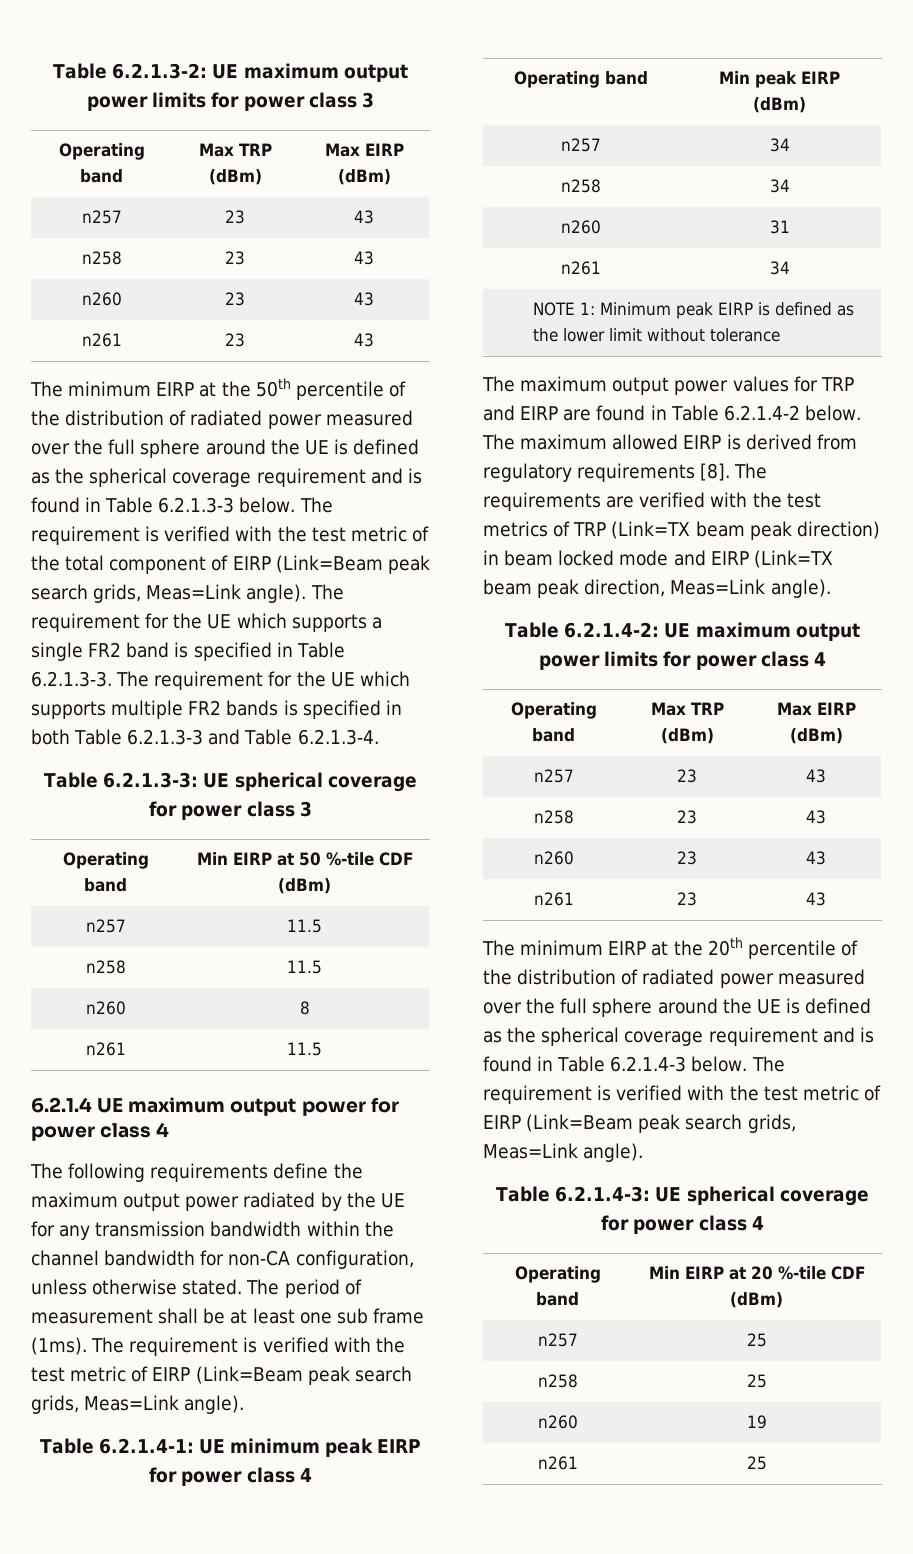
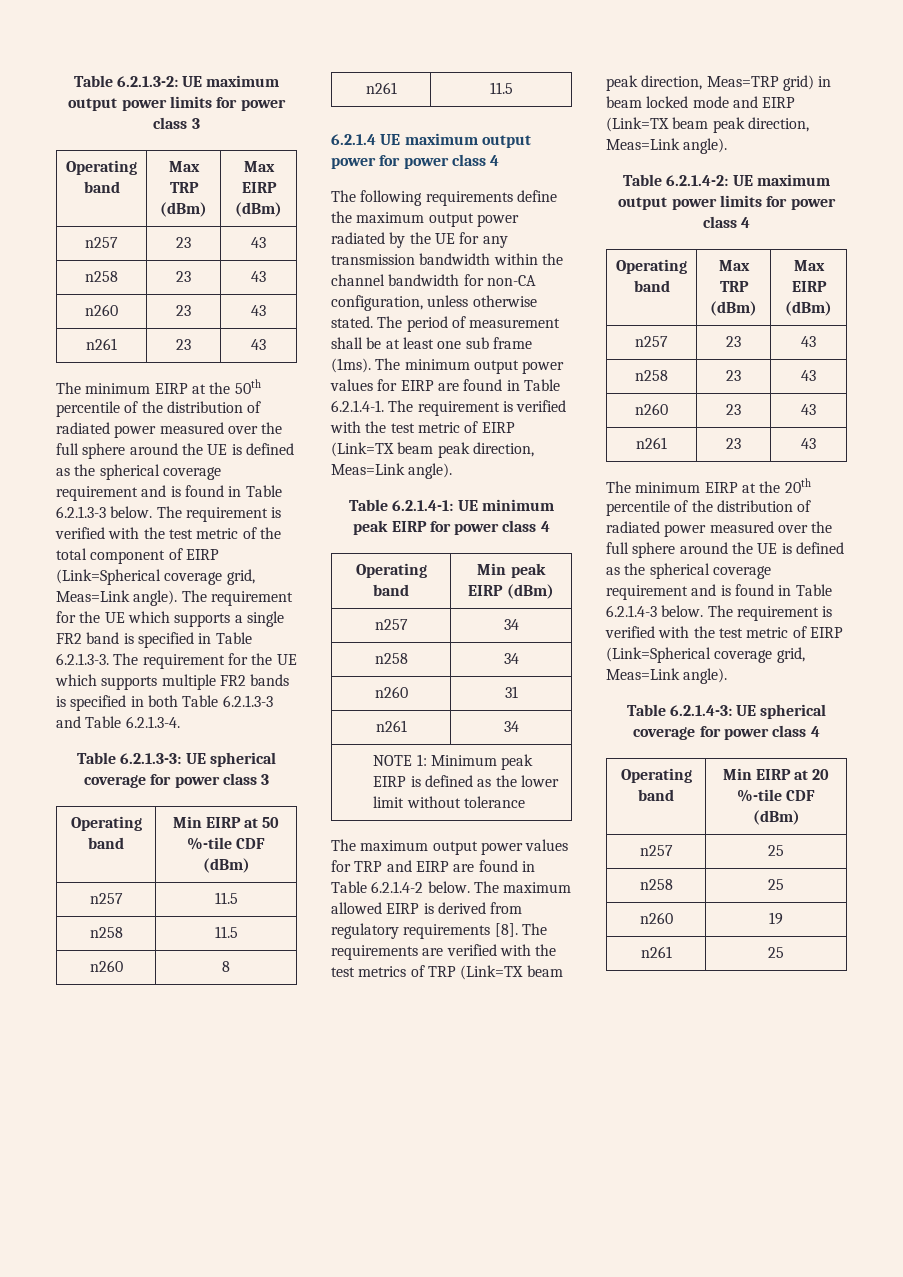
- The requirement is verified with the test metric of the total component of EIRP (Link=Beam peak search grids, Meas=Link angle).
+ The requirement is verified with the test metric of the total component of EIRP (Link=Spherical coverage grid, Meas=Link angle).
- The period of measurement shall be at least one sub frame (1ms). The requirement is verified with the test metric of EIRP (Link=Beam peak search grids, Meas=Link angle).
+ The period of measurement shall be at least one sub frame (1ms). The minimum output power values for EIRP are found in Table 6.2.1.4-1. The requirement is verified with the test metric of EIRP (Link=TX beam peak direction, Meas=Link angle).
- The requirements are verified with the test metrics of TRP (Link=TX beam peak direction) in beam locked mode and EIRP (Link=TX beam peak direction, Meas=Link angle).
+ The requirements are verified with the test metrics of TRP (Link=TX beam peak direction, Meas=TRP grid) in beam locked mode and EIRP (Link=TX beam peak direction, Meas=Link angle).
- The minimum EIRP at the 20th percentile of the distribution of radiated power measured over the full sphere around the UE is defined as the spherical coverage requirement and is found in Table 6.2.1.4-3 below. The requirement is verified with the test metric of EIRP (Link=Beam peak search grids, Meas=Link angle).
+ The minimum EIRP at the 20th percentile of the distribution of radiated power measured over the full sphere around the UE is defined as the spherical coverage requirement and is found in Table 6.2.1.4-3 below. The requirement is verified with the test metric of EIRP (Link=Spherical coverage grid, Meas=Link angle).

